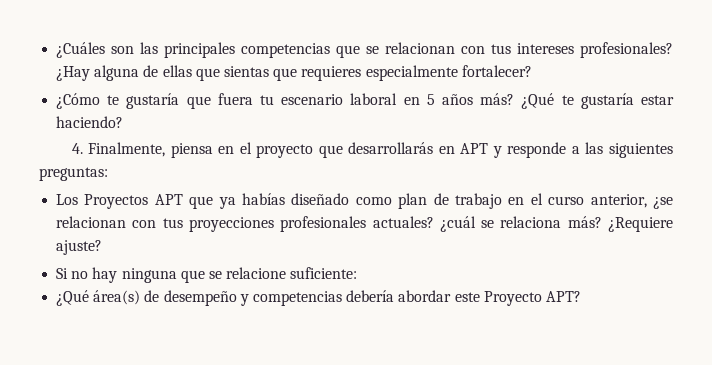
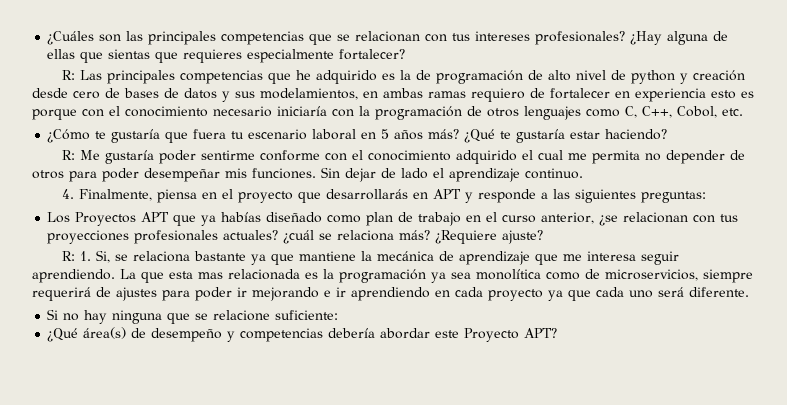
+ R: Las principales competencias que he adquirido es la de programación de alto nivel de python y creación desde cero de bases de datos y sus modelamientos, en ambas ramas requiero de fortalecer en experiencia esto es porque con el conocimiento necesario iniciaría con la programación de otros lenguajes como C, C++, Cobol, etc.
+ R: Me gustaría poder sentirme conforme con el conocimiento adquirido el cual me permita no depender de otros para poder desempeñar mis funciones. Sin dejar de lado el aprendizaje continuo.
+ R: 1. Si, se relaciona bastante ya que mantiene la mecánica de aprendizaje que me interesa seguir aprendiendo. La que esta mas relacionada es la programación ya sea monolítica como de microservicios, siempre requerirá de ajustes para poder ir mejorando e ir aprendiendo en cada proyecto ya que cada uno será diferente.

